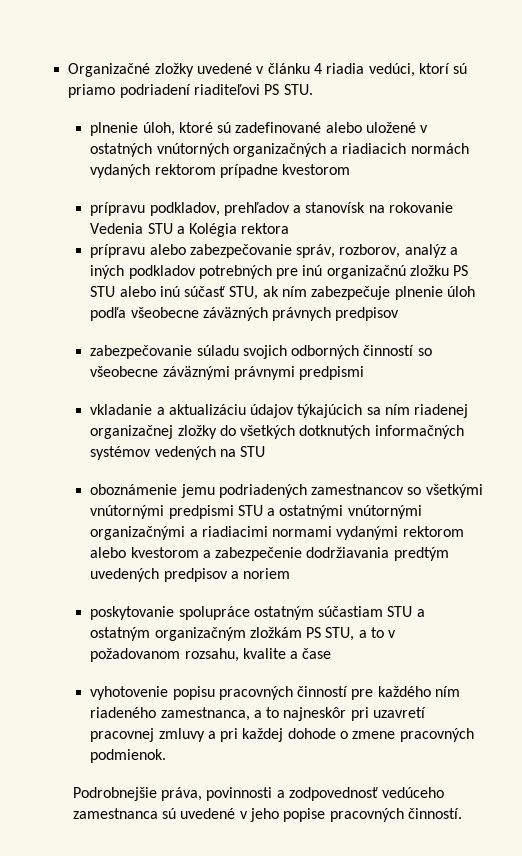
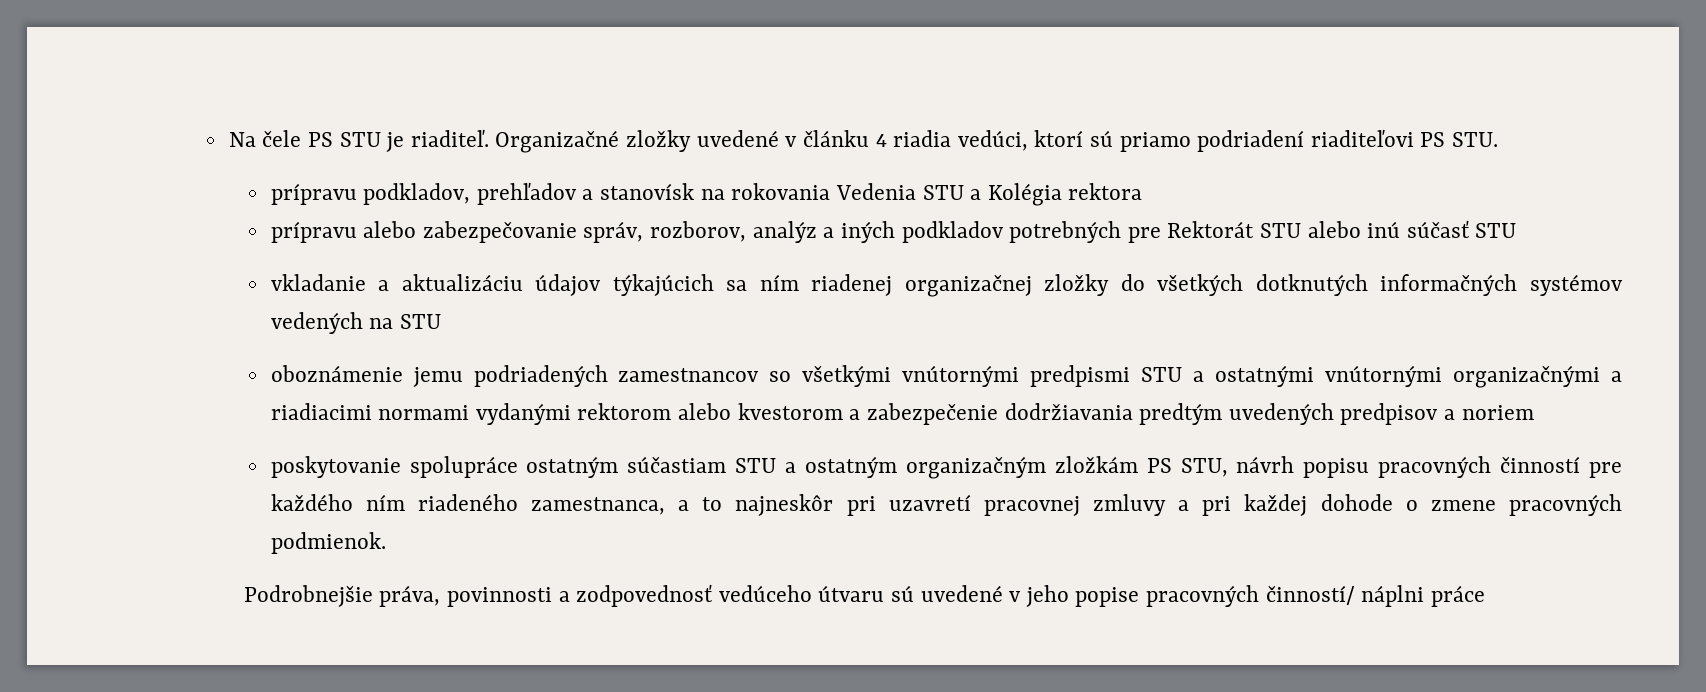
+ Na čele PS STU je riaditeľ.
- plnenie úloh, ktoré sú zadefinované alebo uložené v ostatných vnútorných organizačných a riadiacich normách vydaných rektorom prípadne kvestorom
- prípravu podkladov, prehľadov a stanovísk na rokovanie Vedenia STU a Kolégia rektora
+ prípravu podkladov, prehľadov a stanovísk na rokovania Vedenia STU a Kolégia rektora
- prípravu alebo zabezpečovanie správ, rozborov, analýz a iných podkladov potrebných pre inú organizačnú zložku PS STU alebo inú súčasť STU, ak ním zabezpečuje plnenie úloh podľa všeobecne záväzných právnych predpisov
- zabezpečovanie súladu svojich odborných činností so všeobecne záväznými právnymi predpismi
+ prípravu alebo zabezpečovanie správ, rozborov, analýz a iných podkladov potrebných pre Rektorát STU alebo inú súčasť STU
- poskytovanie spolupráce ostatným súčastiam STU a ostatným organizačným zložkám PS STU, a to v požadovanom rozsahu, kvalite a čase
- vyhotovenie popisu pracovných činností pre každého ním riadeného zamestnanca, a to najneskôr pri uzavretí pracovnej zmluvy a pri každej dohode o zmene pracovných podmienok.
+ poskytovanie spolupráce ostatným súčastiam STU a ostatným organizačným zložkám PS STU, návrh popisu pracovných činností pre každého ním riadeného zamestnanca, a to najneskôr pri uzavretí pracovnej zmluvy a pri každej dohode o zmene pracovných podmienok.
- Podrobnejšie práva, povinnosti a zodpovednosť vedúceho zamestnanca sú uvedené v jeho popise pracovných činností.
+ Podrobnejšie práva, povinnosti a zodpovednosť vedúceho útvaru sú uvedené v jeho popise pracovných činností/ náplni práce

